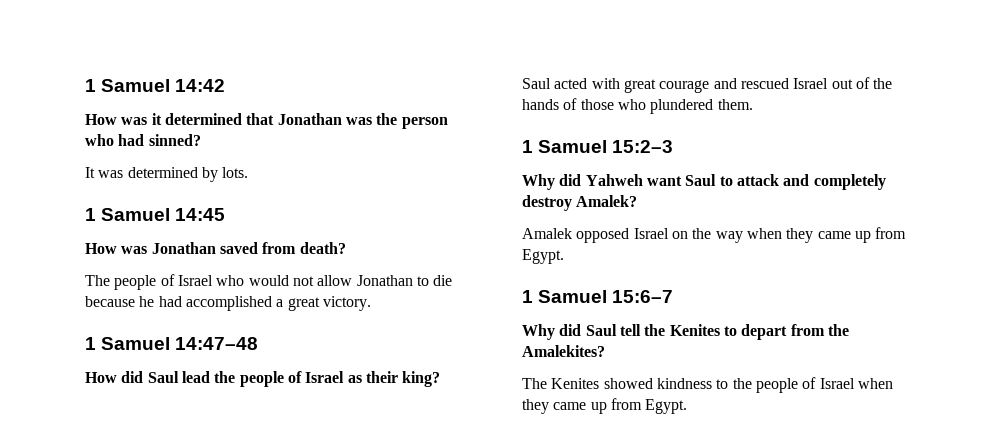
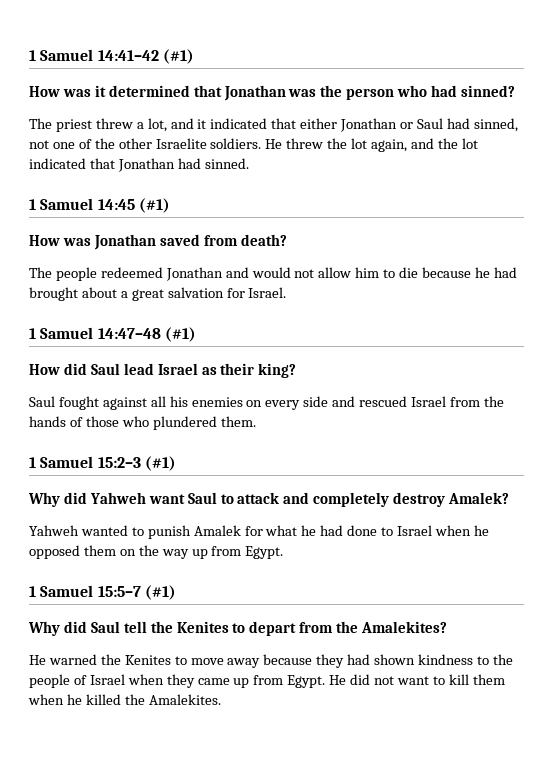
- 1 Samuel 14:42
+ 1 Samuel 14:41–42 (#1)
- It was determined by lots.
+ The priest threw a lot, and it indicated that either Jonathan or Saul had sinned, not one of the other Israelite soldiers. He threw the lot again, and the lot indicated that Jonathan had sinned.
- 1 Samuel 14:45
+ 1 Samuel 14:45 (#1)
- The people of Israel who would not allow Jonathan to die because he had accomplished a great victory.
+ The people redeemed Jonathan and would not allow him to die because he had brought about a great salvation for Israel.
- 1 Samuel 14:47–48
+ 1 Samuel 14:47–48 (#1)
- How did Saul lead the people of Israel as their king?
+ How did Saul lead Israel as their king?
- Saul acted with great courage and rescued Israel out of the hands of those who plundered them.
+ Saul fought against all his enemies on every side and rescued Israel from the hands of those who plundered them.
- 1 Samuel 15:2–3
+ 1 Samuel 15:2–3 (#1)
- Amalek opposed Israel on the way when they came up from Egypt.
+ Yahweh wanted to punish Amalek for what he had done to Israel when he opposed them on the way up from Egypt.
- 1 Samuel 15:6–7
+ 1 Samuel 15:5–7 (#1)
- The Kenites showed kindness to the people of Israel when they came up from Egypt.
+ He warned the Kenites to move away because they had shown kindness to the people of Israel when they came up from Egypt.
+ He did not want to kill them when he killed the Amalekites.

